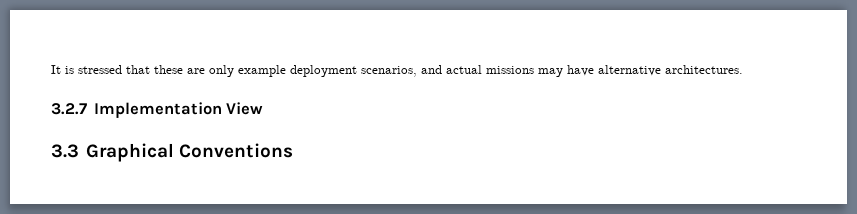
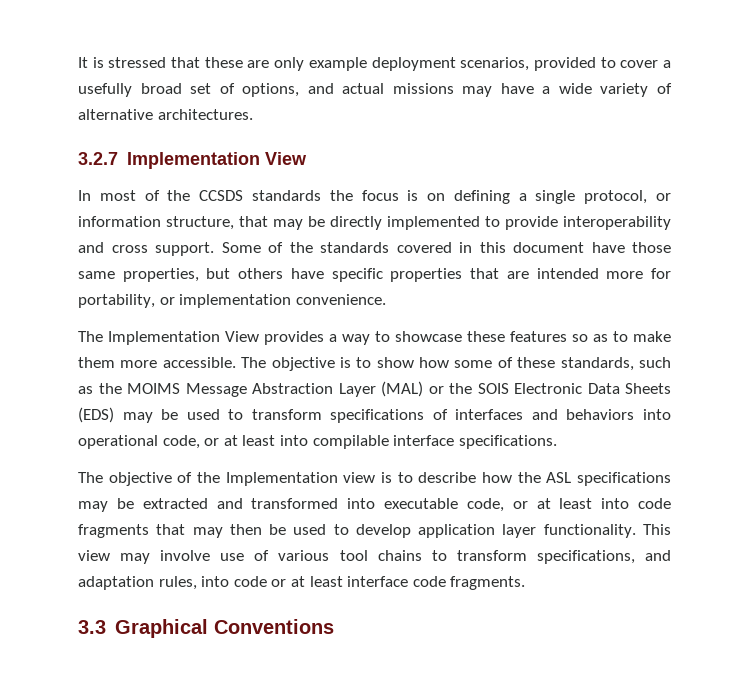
- It is stressed that these are only example deployment scenarios, and actual missions may have alternative architectures.
+ It is stressed that these are only example deployment scenarios, provided to cover a usefully broad set of options, and actual missions may have a wide variety of alternative architectures.
+ In most of the CCSDS standards the focus is on defining a single protocol, or information structure, that may be directly implemented to provide interoperability and cross support. Some of the standards covered in this document have those same properties, but others have specific properties that are intended more for portability, or implementation convenience.
+ The Implementation View provides a way to showcase these features so as to make them more accessible. The objective is to show how some of these standards, such as the MOIMS Message Abstraction Layer (MAL) or the SOIS Electronic Data Sheets (EDS) may be used to transform specifications of interfaces and behaviors into operational code, or at least into compilable interface specifications.
+ The objective of the Implementation view is to describe how the ASL specifications may be extracted and transformed into executable code, or at least into code fragments that may then be used to develop application layer functionality. This view may involve use of various tool chains to transform specifications, and adaptation rules, into code or at least interface code fragments.

